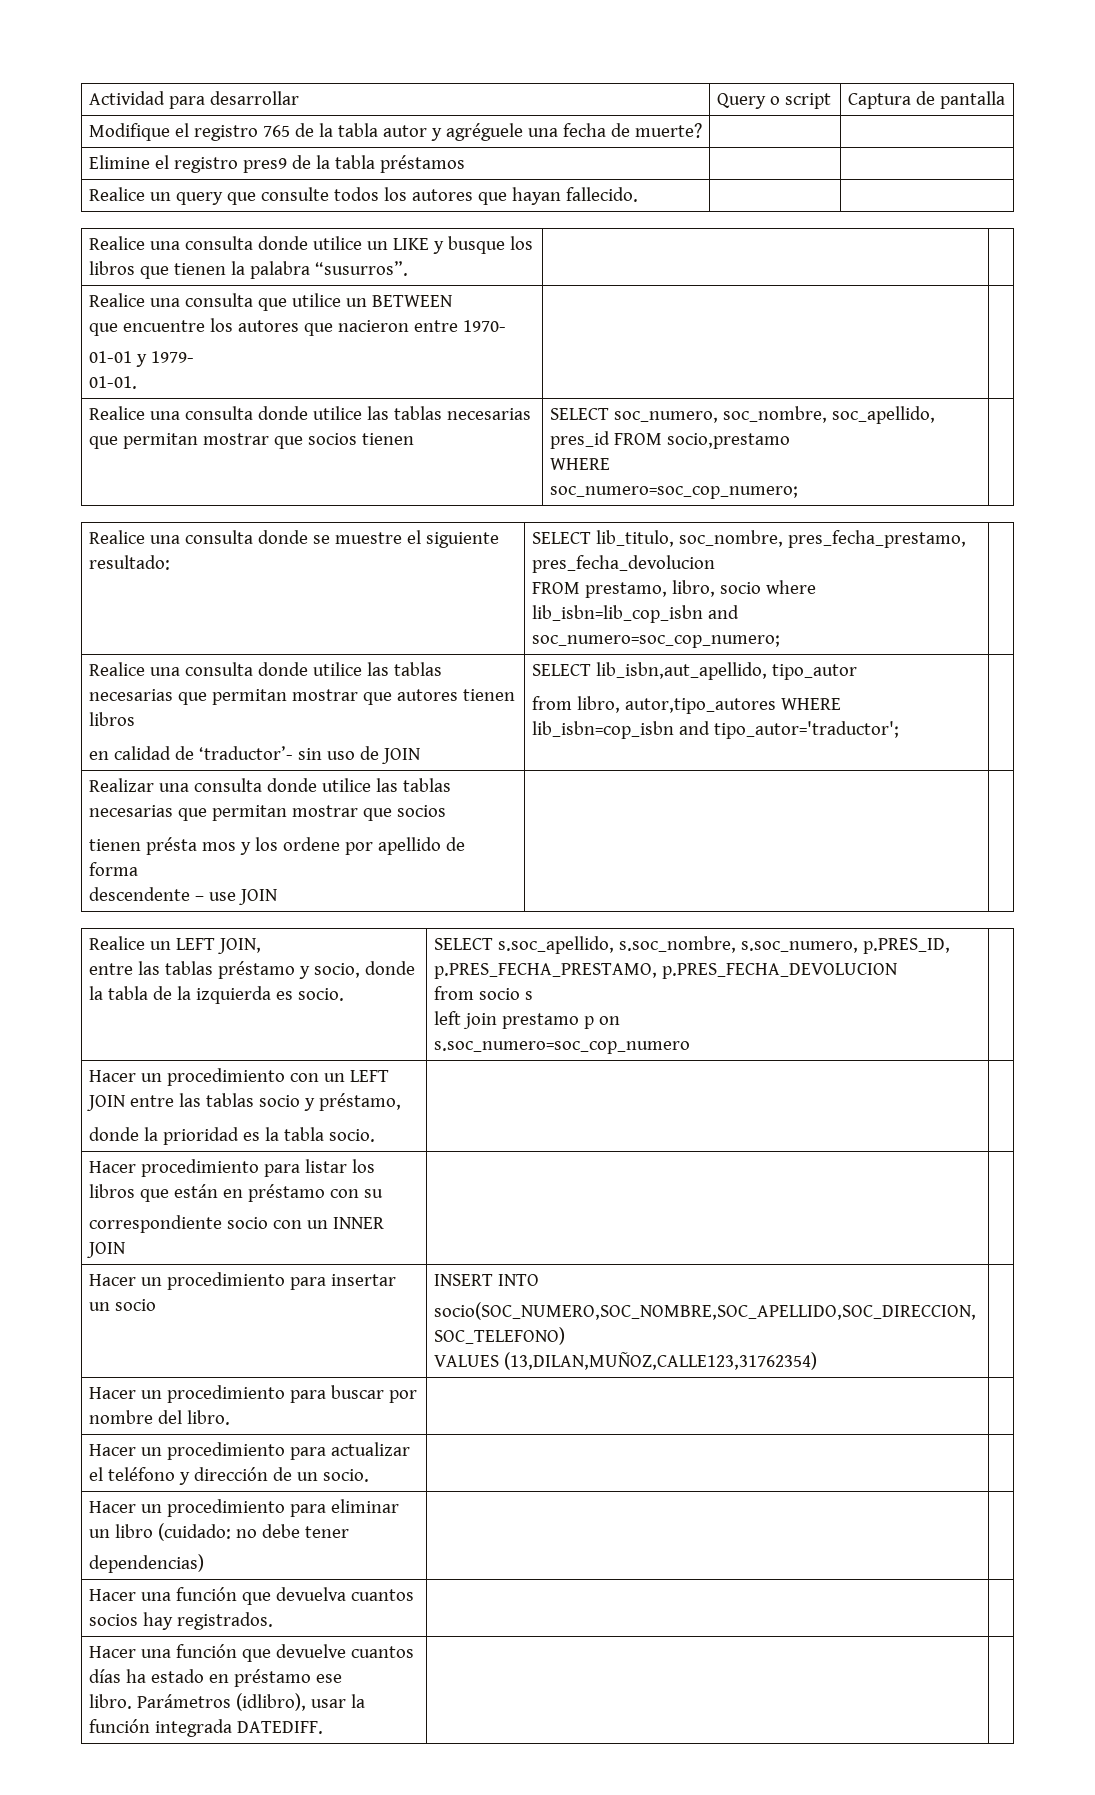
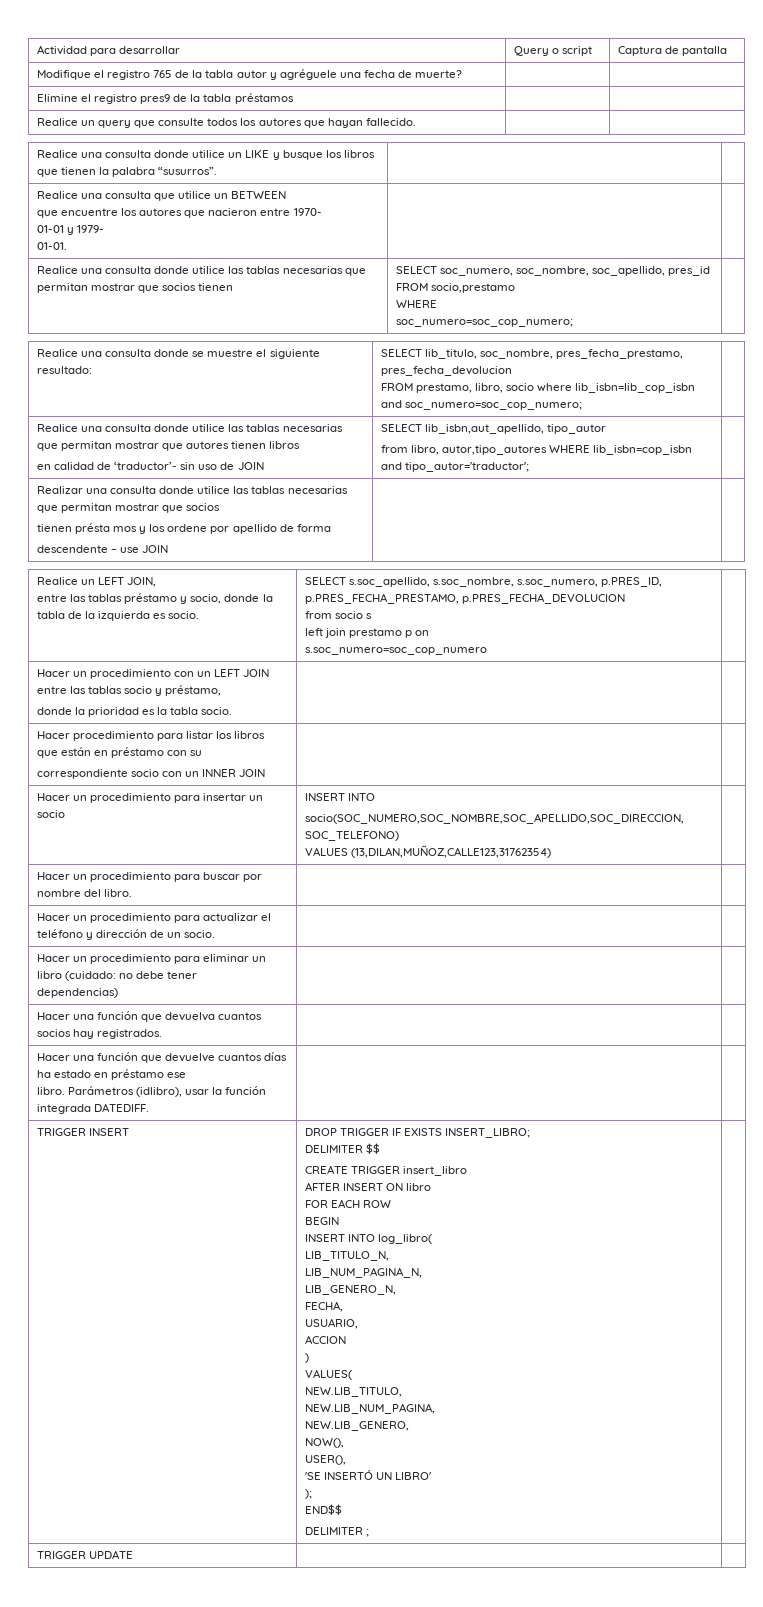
+ TRIGGER INSERT | DROP TRIGGER IF EXISTS INSERT_LIBRO;
+ DELIMITER $$
+ CREATE TRIGGER insert_libro
+ AFTER INSERT ON libro
+ FOR EACH ROW
+ BEGIN
+ INSERT INTO log_libro(
+ LIB_TITULO_N,
+ LIB_NUM_PAGINA_N,
+ LIB_GENERO_N,
+ FECHA,
+ USUARIO,
+ ACCION
+ )
+ VALUES(
+ NEW.LIB_TITULO,
+ NEW.LIB_NUM_PAGINA,
+ NEW.LIB_GENERO,
+ NOW(),
+ USER(),
+ 'SE INSERTÓ UN LIBRO'
+ );
+ END$$
+ DELIMITER ; |
+ TRIGGER UPDATE | |

